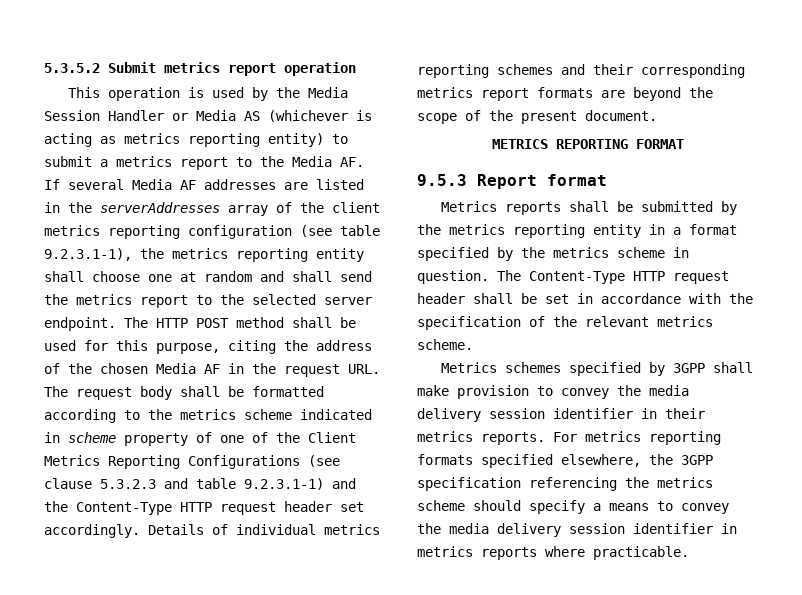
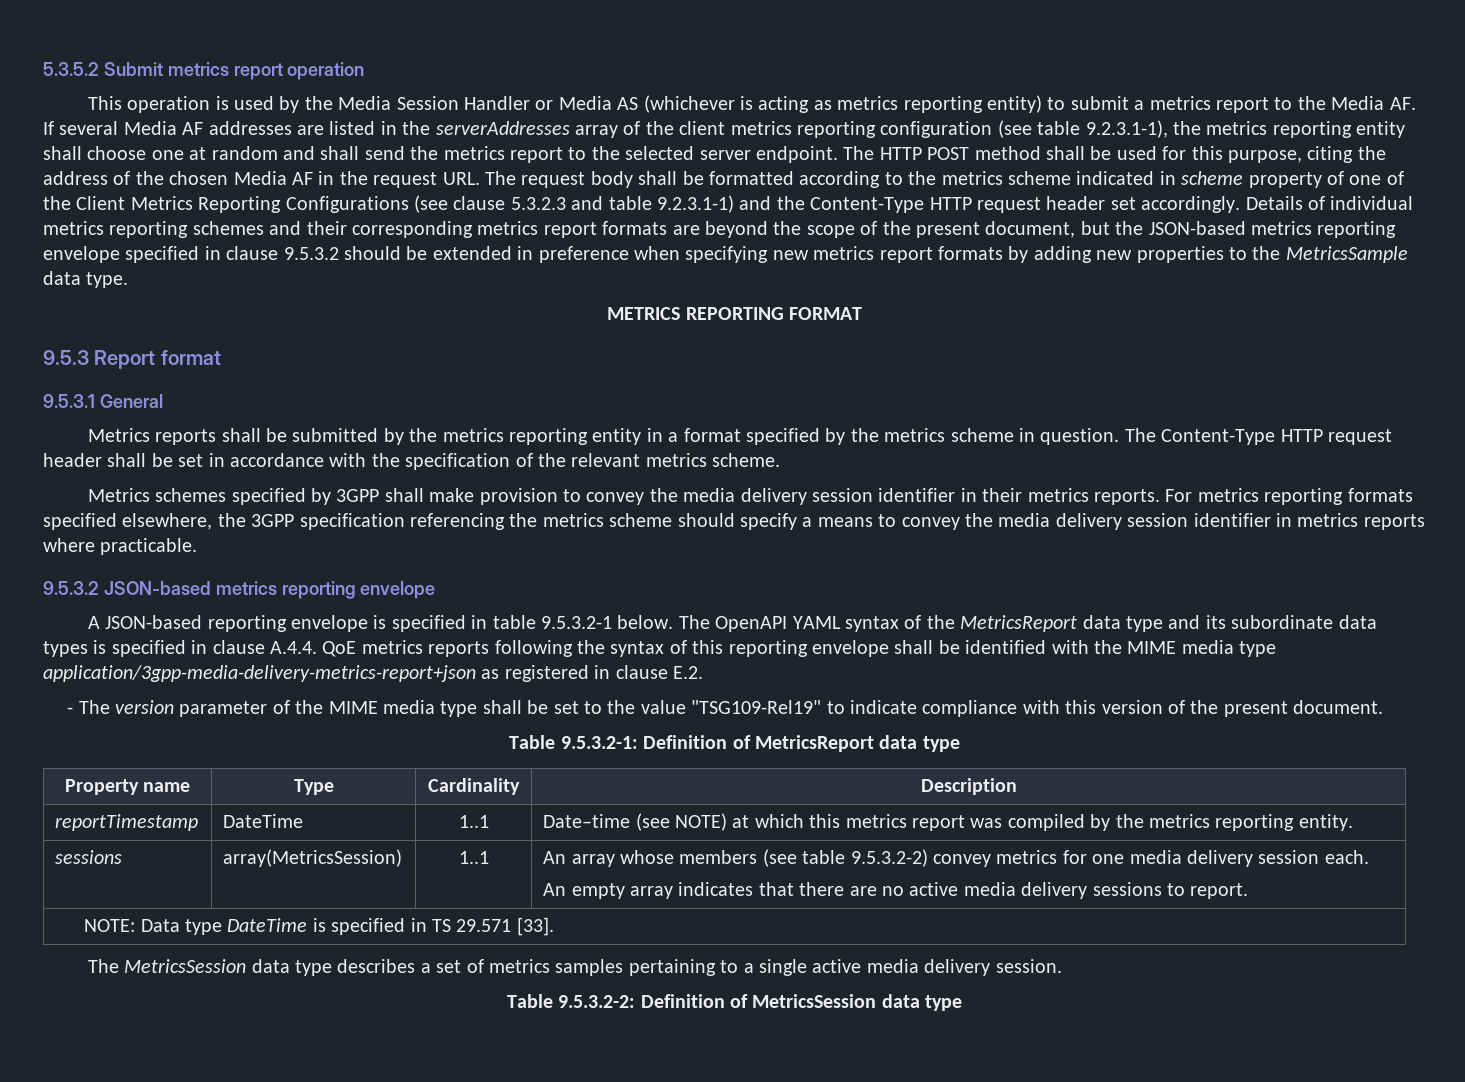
- Details of individual metrics reporting schemes and their corresponding metrics report formats are beyond the scope of the present document.
+ Details of individual metrics reporting schemes and their corresponding metrics report formats are beyond the scope of the present document, but the JSON-based metrics reporting envelope specified in clause 9.5.3.2 should be extended in preference when specifying new metrics report formats by adding new properties to the MetricsSample data type.
+ 9.5.3.1 General
+ 9.5.3.2 JSON-based metrics reporting envelope
+ A JSON-based reporting envelope is specified in table 9.5.3.2-1 below. The OpenAPI YAML syntax of the MetricsReport data type and its subordinate data types is specified in clause A.4.4. QoE metrics reports following the syntax of this reporting envelope shall be identified with the MIME media type application/3gpp-media-delivery-metrics-report+json as registered in clause E.2.
+ - The version parameter of the MIME media type shall be set to the value "TSG109-Rel19" to indicate compliance with this version of the present document.
+ Table 9.5.3.2-1: Definition of MetricsReport data type
+ Property name | Type | Cardinality | Description
+ reportTimestamp | DateTime | 1..1 | Date–time (see NOTE) at which this metrics report was compiled by the metrics reporting entity.
+ sessions | array(MetricsSession) | 1..1 | An array whose members (see table 9.5.3.2-2) convey metrics for one media delivery session each.
+ An empty array indicates that there are no active media delivery sessions to report.
+ NOTE: Data type DateTime is specified in TS 29.571 [33].
+ The MetricsSession data type describes a set of metrics samples pertaining to a single active media delivery session.
+ Table 9.5.3.2-2: Definition of MetricsSession data type

